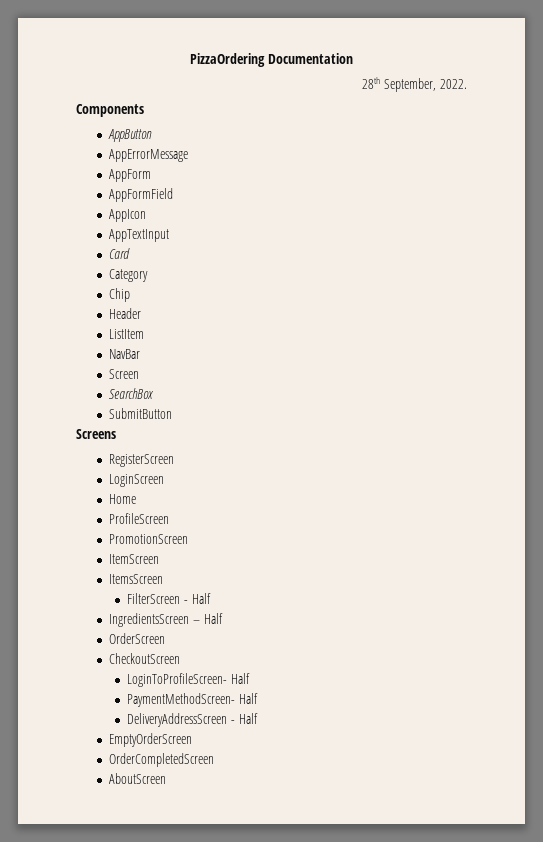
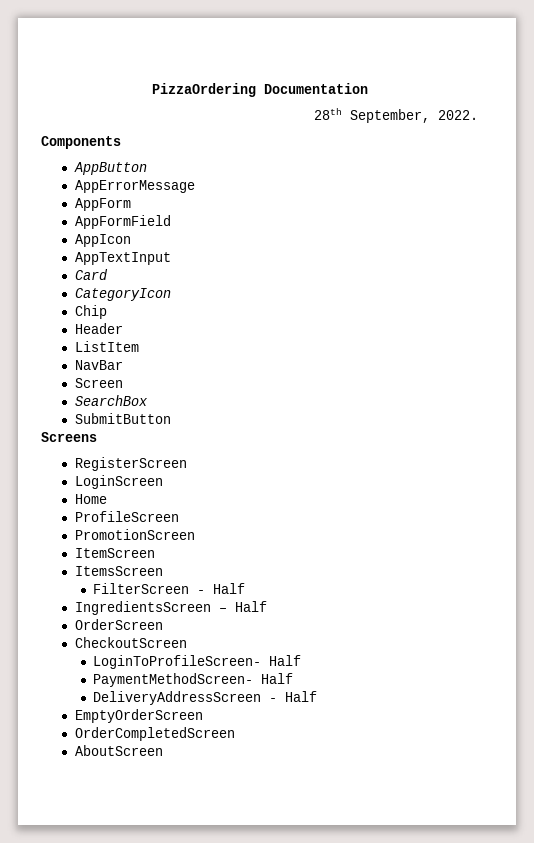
- Category
+ CategoryIcon

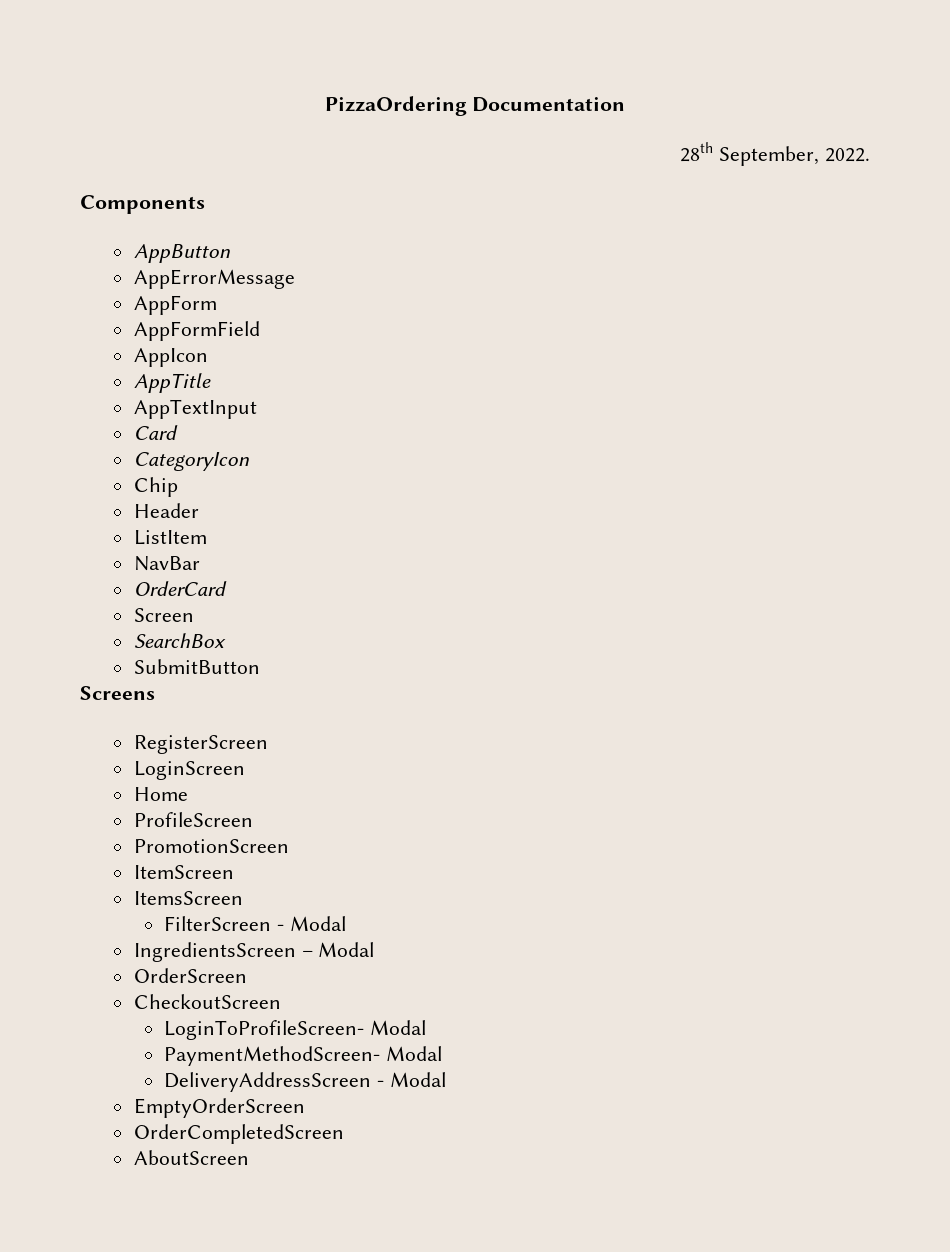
+ AppTitle
+ OrderCard
- FilterScreen - Half
+ FilterScreen - Modal
- IngredientsScreen – Half
+ IngredientsScreen – Modal
- LoginToProfileScreen- Half
+ LoginToProfileScreen- Modal
- PaymentMethodScreen- Half
+ PaymentMethodScreen- Modal
- DeliveryAddressScreen - Half
+ DeliveryAddressScreen - Modal

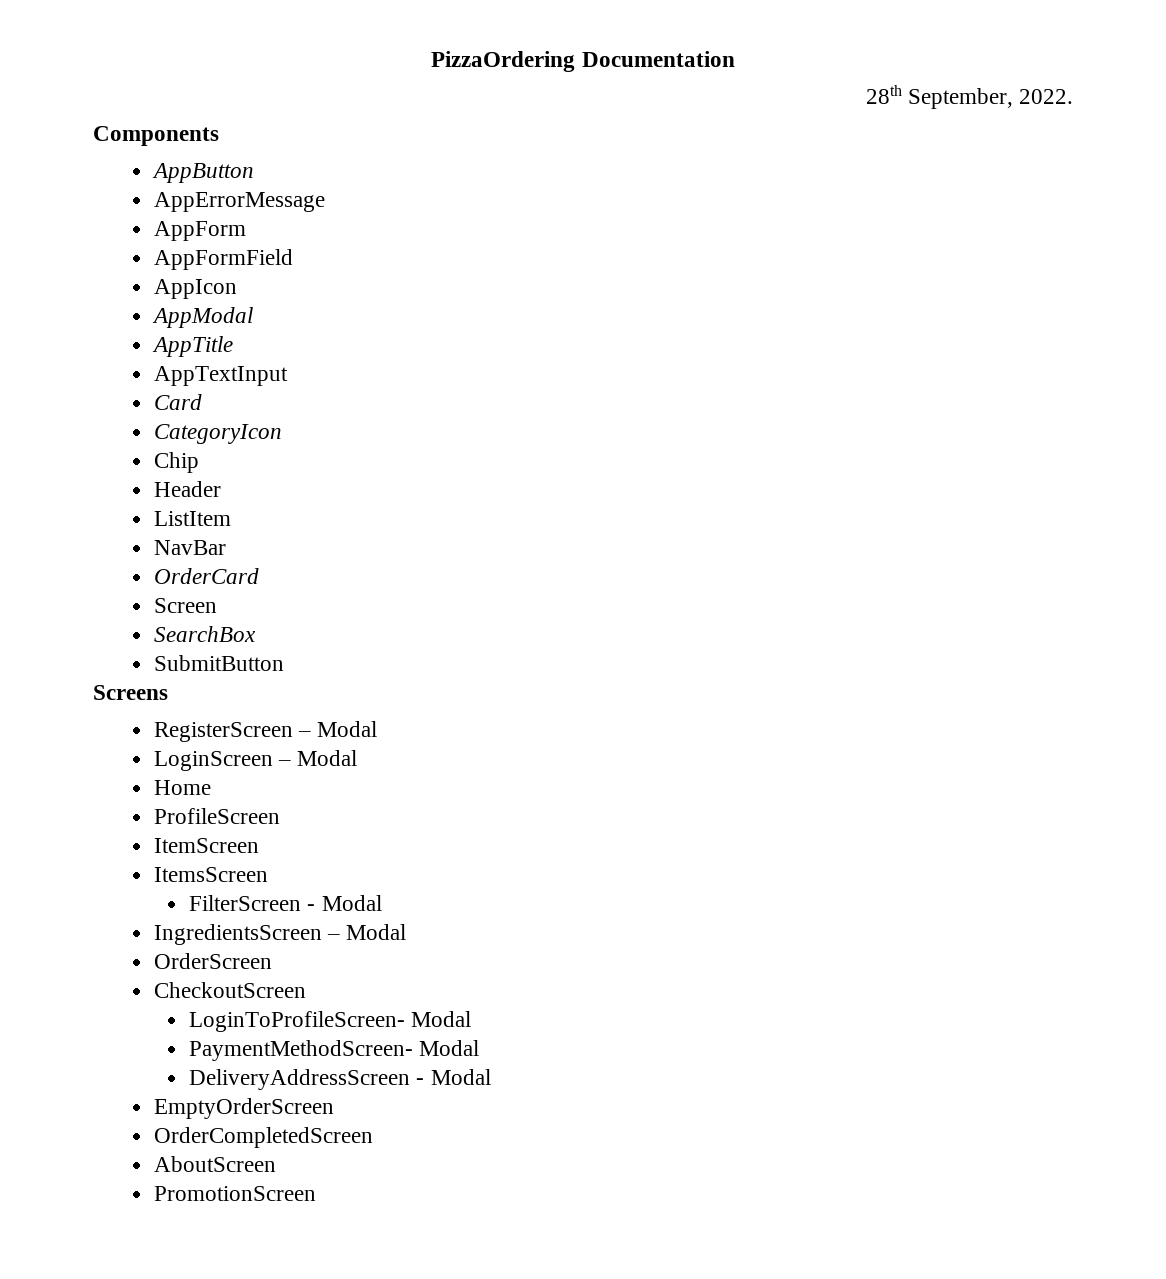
+ AppModal
- RegisterScreen
+ RegisterScreen – Modal
- LoginScreen
+ LoginScreen – Modal
- PromotionScreen
+ PromotionScreen

